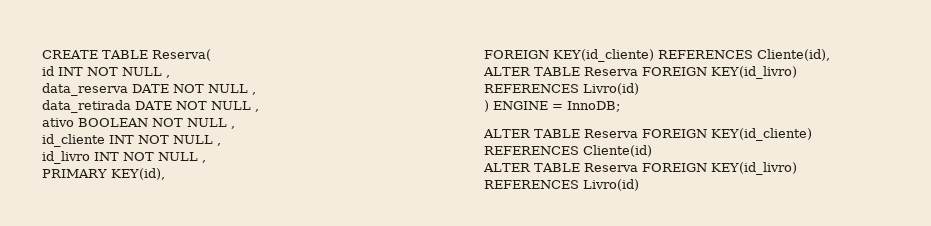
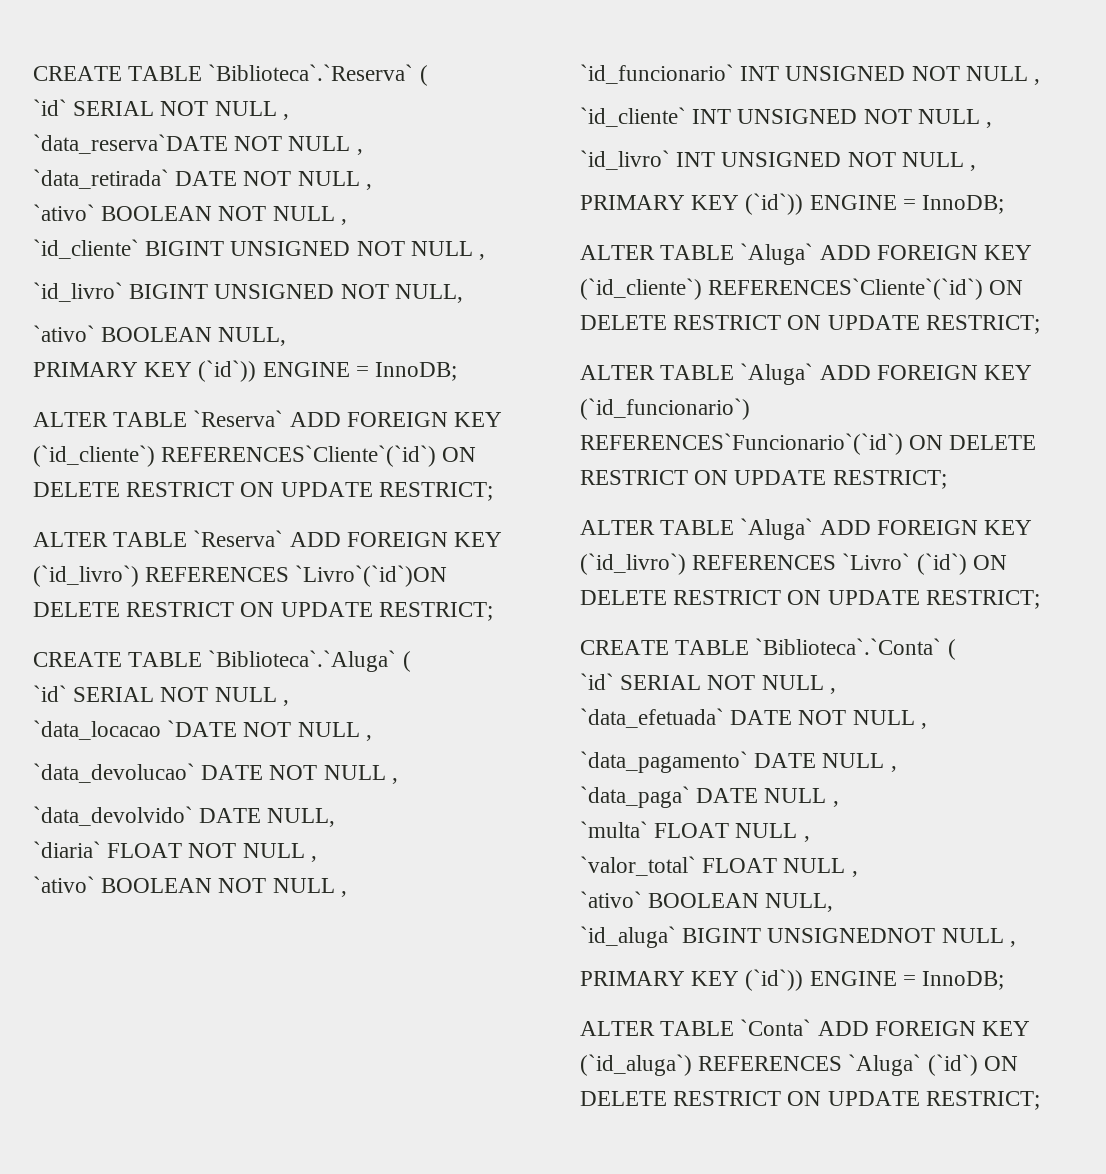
- CREATE TABLE Reserva(
- id INT NOT NULL ,
- data_reserva DATE NOT NULL ,
- data_retirada DATE NOT NULL ,
- ativo BOOLEAN NOT NULL ,
- id_cliente INT NOT NULL ,
- id_livro INT NOT NULL ,
- PRIMARY KEY(id),
- FOREIGN KEY(id_cliente) REFERENCES Cliente(id),
- ALTER TABLE Reserva FOREIGN KEY(id_livro) REFERENCES Livro(id)
- ) ENGINE = InnoDB;
- ALTER TABLE Reserva FOREIGN KEY(id_cliente) REFERENCES Cliente(id)
- ALTER TABLE Reserva FOREIGN KEY(id_livro) REFERENCES Livro(id)
+ CREATE TABLE `Biblioteca`.`Reserva` (
+ `id` SERIAL NOT NULL ,
+ `data_reserva`DATE NOT NULL ,
+ `data_retirada` DATE NOT NULL ,
+ `ativo` BOOLEAN NOT NULL ,
+ `id_cliente` BIGINT UNSIGNED NOT NULL ,
+ `id_livro` BIGINT UNSIGNED NOT NULL,
+ `ativo` BOOLEAN NULL,
+ PRIMARY KEY (`id`)) ENGINE = InnoDB;
+ ALTER TABLE `Reserva` ADD FOREIGN KEY (`id_cliente`) REFERENCES`Cliente`(`id`) ON DELETE RESTRICT ON UPDATE RESTRICT;
+ ALTER TABLE `Reserva` ADD FOREIGN KEY (`id_livro`) REFERENCES `Livro`(`id`)ON DELETE RESTRICT ON UPDATE RESTRICT;
+ CREATE TABLE `Biblioteca`.`Aluga` (
+ `id` SERIAL NOT NULL ,
+ `data_locacao `DATE NOT NULL ,
+ `data_devolucao` DATE NOT NULL ,
+ `data_devolvido` DATE NULL,
+ `diaria` FLOAT NOT NULL ,
+ `ativo` BOOLEAN NOT NULL ,
+ `id_funcionario` INT UNSIGNED NOT NULL ,
+ `id_cliente` INT UNSIGNED NOT NULL ,
+ `id_livro` INT UNSIGNED NOT NULL ,
+ PRIMARY KEY (`id`)) ENGINE = InnoDB;
+ ALTER TABLE `Aluga` ADD FOREIGN KEY (`id_cliente`) REFERENCES`Cliente`(`id`) ON DELETE RESTRICT ON UPDATE RESTRICT;
+ ALTER TABLE `Aluga` ADD FOREIGN KEY (`id_funcionario`) REFERENCES`Funcionario`(`id`) ON DELETE RESTRICT ON UPDATE RESTRICT;
+ ALTER TABLE `Aluga` ADD FOREIGN KEY (`id_livro`) REFERENCES `Livro` (`id`) ON DELETE RESTRICT ON UPDATE RESTRICT;
+ CREATE TABLE `Biblioteca`.`Conta` (
+ `id` SERIAL NOT NULL ,
+ `data_efetuada` DATE NOT NULL ,
+ `data_pagamento` DATE NULL ,
+ `data_paga` DATE NULL ,
+ `multa` FLOAT NULL ,
+ `valor_total` FLOAT NULL ,
+ `ativo` BOOLEAN NULL,
+ `id_aluga` BIGINT UNSIGNEDNOT NULL ,
+ PRIMARY KEY (`id`)) ENGINE = InnoDB;
+ ALTER TABLE `Conta` ADD FOREIGN KEY (`id_aluga`) REFERENCES `Aluga` (`id`) ON DELETE RESTRICT ON UPDATE RESTRICT;

